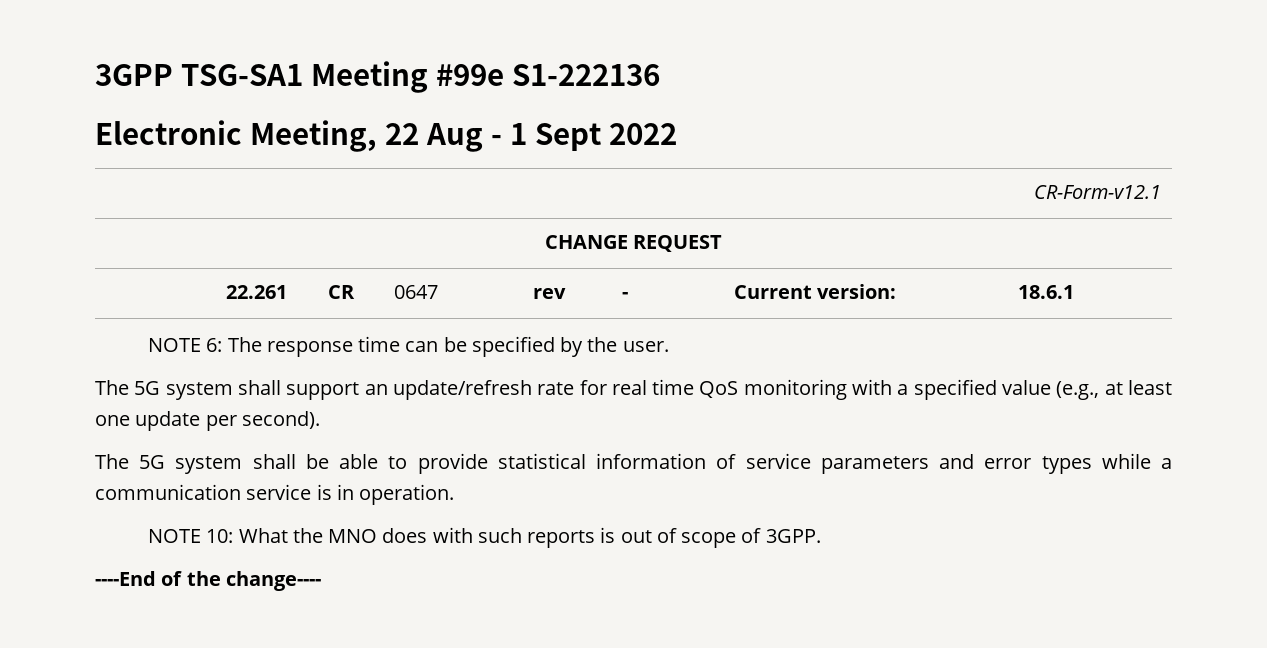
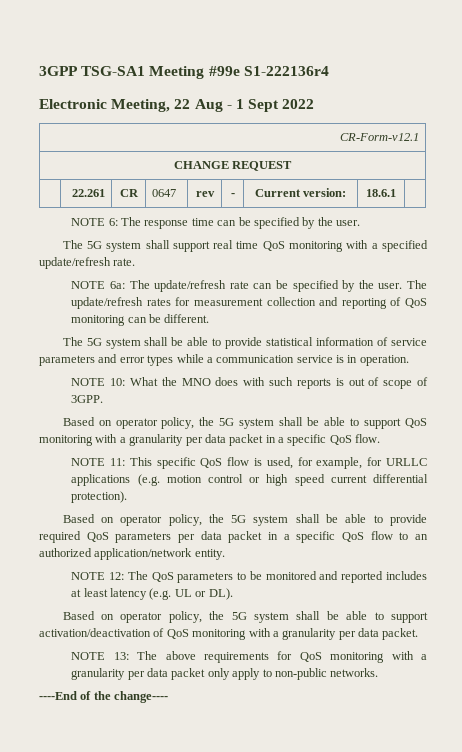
- 3GPP TSG-SA1 Meeting #99e S1-222136
+ 3GPP TSG-SA1 Meeting #99e S1-222136r4
- The 5G system shall support an update/refresh rate for real time QoS monitoring with a specified value (e.g., at least one update per second).
+ The 5G system shall support real time QoS monitoring with a specified update/refresh rate.
+ NOTE 6a: The update/refresh rate can be specified by the user. The update/refresh rates for measurement collection and reporting of QoS monitoring can be different.
+ Based on operator policy, the 5G system shall be able to support QoS monitoring with a granularity per data packet in a specific QoS flow.
+ NOTE 11: This specific QoS flow is used, for example, for URLLC applications (e.g. motion control or high speed current differential protection).
+ Based on operator policy, the 5G system shall be able to provide required QoS parameters per data packet in a specific QoS flow to an authorized application/network entity.
+ NOTE 12: The QoS parameters to be monitored and reported includes at least latency (e.g. UL or DL).
+ Based on operator policy, the 5G system shall be able to support activation/deactivation of QoS monitoring with a granularity per data packet.
+ NOTE 13: The above requirements for QoS monitoring with a granularity per data packet only apply to non-public networks.

